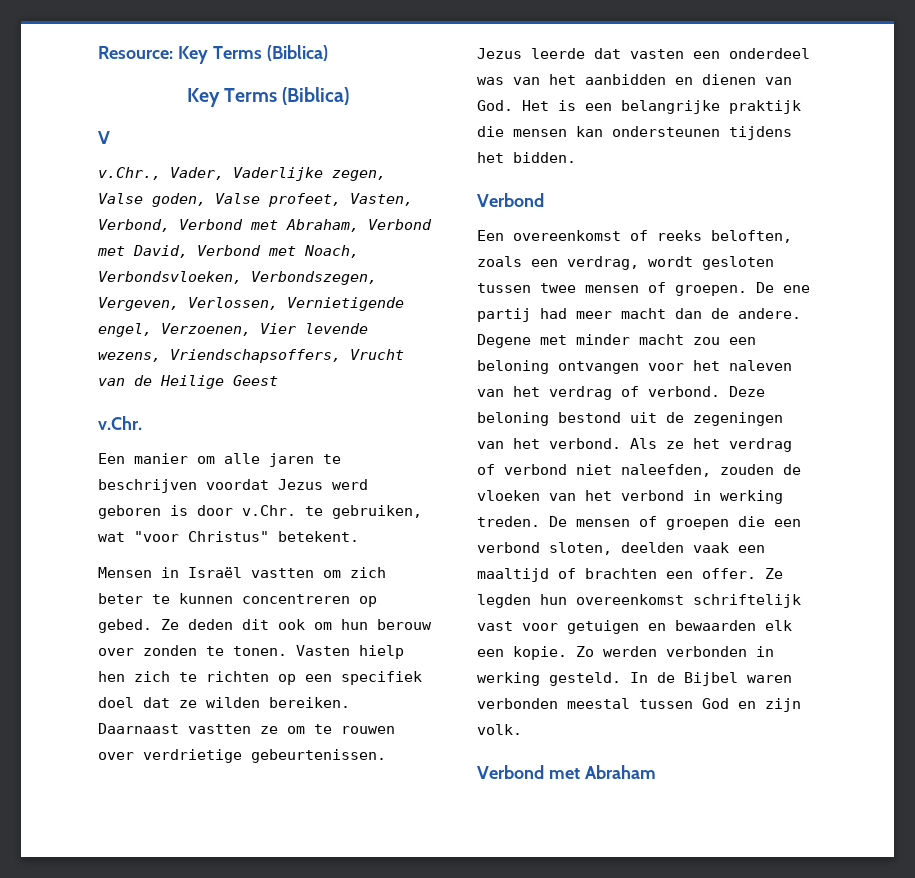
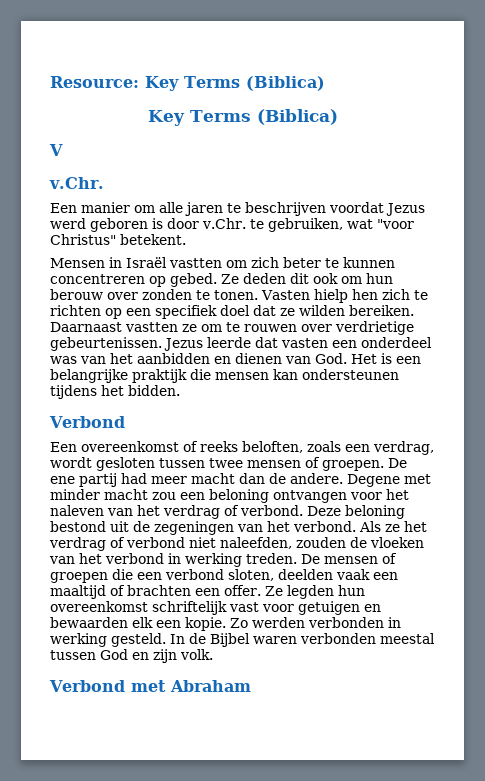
- v.Chr., Vader, Vaderlijke zegen, Valse goden, Valse profeet, Vasten, Verbond, Verbond met Abraham, Verbond met David, Verbond met Noach, Verbondsvloeken, Verbondszegen, Vergeven, Verlossen, Vernietigende engel, Verzoenen, Vier levende wezens, Vriendschapsoffers, Vrucht van de Heilige Geest

